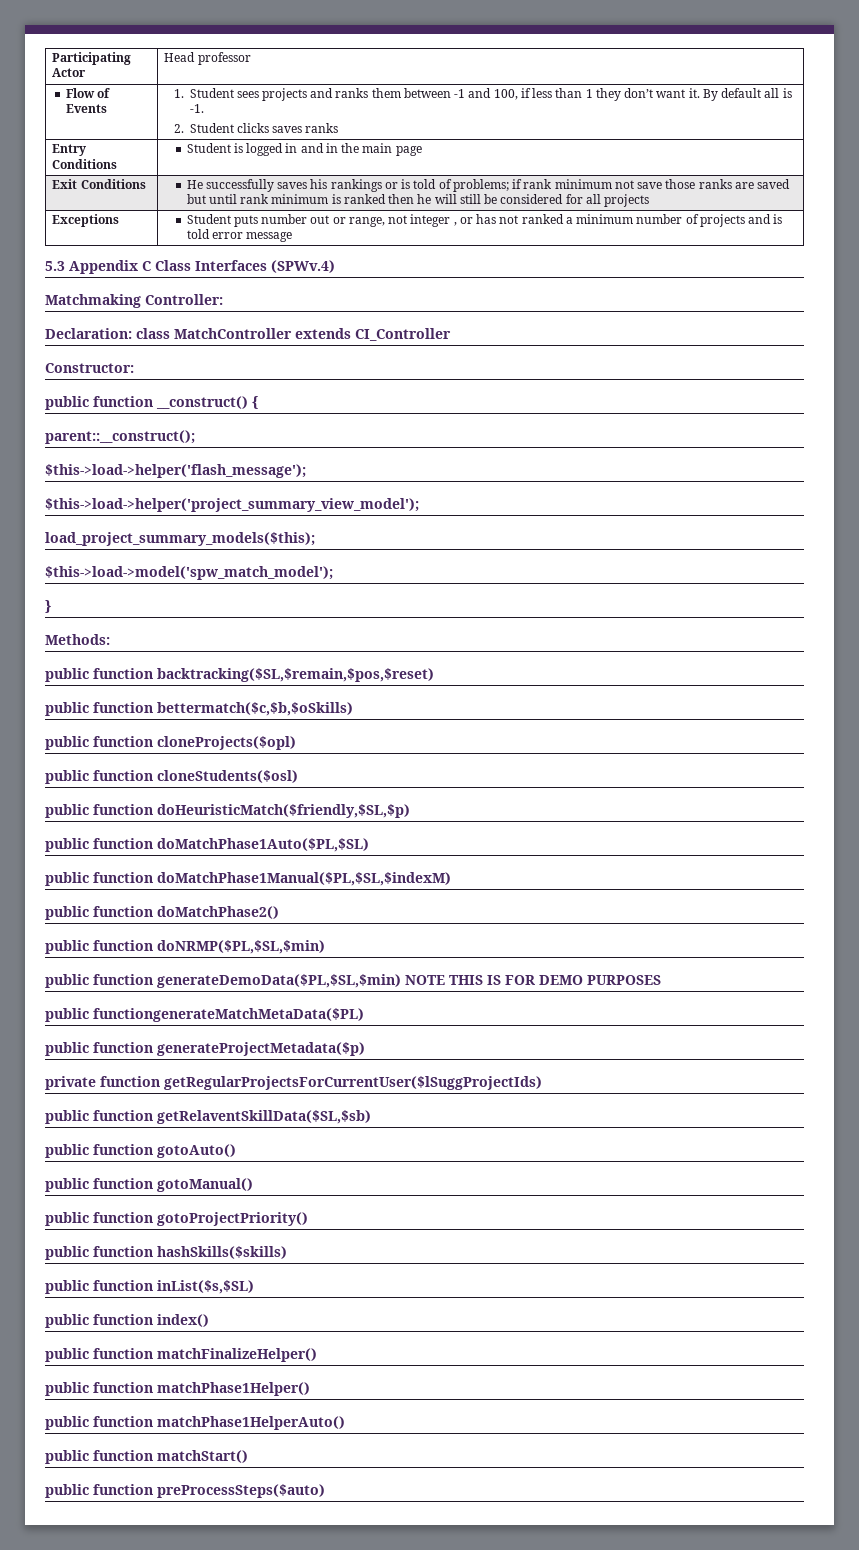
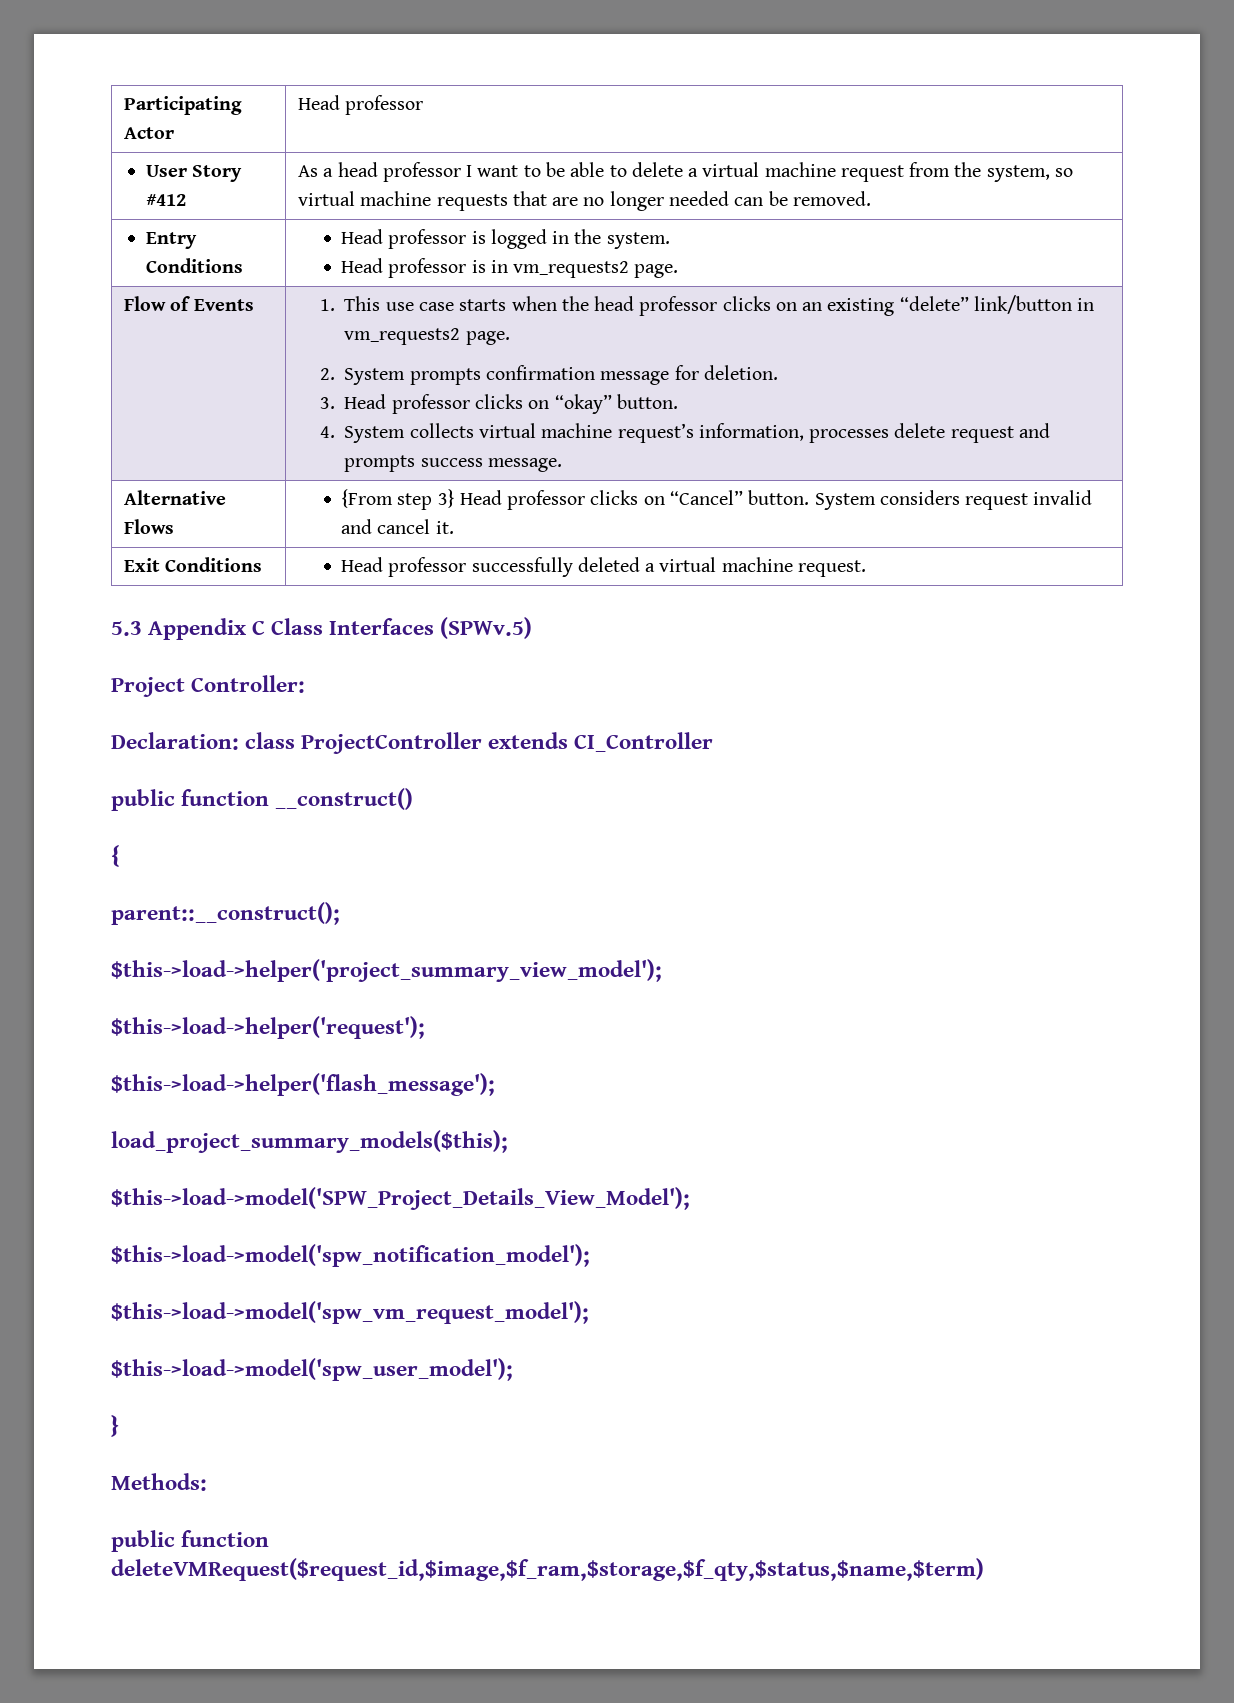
- Flow of Events | 1. Student sees projects and ranks them between -1 and 100, if less than 1 they don’t want it. By default all is -1.
- 2. Student clicks saves ranks
- Entry Conditions | Student is logged in and in the main page
- Exit Conditions | He successfully saves his rankings or is told of problems; if rank minimum not save those ranks are saved but until rank minimum is ranked then he will still be considered for all projects
- Exceptions | Student puts number out or range, not integer , or has not ranked a minimum number of projects and is told error message
+ User Story #412 | As a head professor I want to be able to delete a virtual machine request from the system, so virtual machine requests that are no longer needed can be removed.
+ Entry Conditions | Head professor is logged in the system.
+ Head professor is in vm_requests2 page.
+ Flow of Events | 1. This use case starts when the head professor clicks on an existing “delete” link/button in vm_requests2 page.
+ 2. System prompts confirmation message for deletion.
+ 3. Head professor clicks on “okay” button.
+ 4. System collects virtual machine request’s information, processes delete request and prompts success message.
+ Alternative Flows | {From step 3} Head professor clicks on “Cancel” button. System considers request invalid and cancel it.
+ Exit Conditions | Head professor successfully deleted a virtual machine request.
- 5.3 Appendix C Class Interfaces (SPWv.4)
- Matchmaking Controller:
+ 5.3 Appendix C Class Interfaces (SPWv.5)
+ Project Controller:
- Declaration: class MatchController extends CI_Controller
+ Declaration: class ProjectController extends CI_Controller
- Constructor:
- public function __construct() {
+ public function __construct()
+ {
+ $this->load->helper('project_summary_view_model');
+ $this->load->helper('request');
- $this->load->helper('project_summary_view_model');
- $this->load->model('spw_match_model');
+ $this->load->model('SPW_Project_Details_View_Model');
+ $this->load->model('spw_notification_model');
+ $this->load->model('spw_vm_request_model');
+ $this->load->model('spw_user_model');
- public function backtracking($SL,$remain,$pos,$reset)
- public function bettermatch($c,$b,$oSkills)
- public function cloneProjects($opl)
- public function cloneStudents($osl)
- public function doHeuristicMatch($friendly,$SL,$p)
- public function doMatchPhase1Auto($PL,$SL)
- public function doMatchPhase1Manual($PL,$SL,$indexM)
- public function doMatchPhase2()
- public function doNRMP($PL,$SL,$min)
- public function generateDemoData($PL,$SL,$min) NOTE THIS IS FOR DEMO PURPOSES
- public functiongenerateMatchMetaData($PL)
- public function generateProjectMetadata($p)
- private function getRegularProjectsForCurrentUser($lSuggProjectIds)
- public function getRelaventSkillData($SL,$sb)
- public function gotoAuto()
- public function gotoManual()
- public function gotoProjectPriority()
- public function hashSkills($skills)
- public function inList($s,$SL)
- public function index()
- public function matchFinalizeHelper()
- public function matchPhase1Helper()
- public function matchPhase1HelperAuto()
- public function matchStart()
- public function preProcessSteps($auto)
+ public function deleteVMRequest($request_id,$image,$f_ram,$storage,$f_qty,$status,$name,$term)

